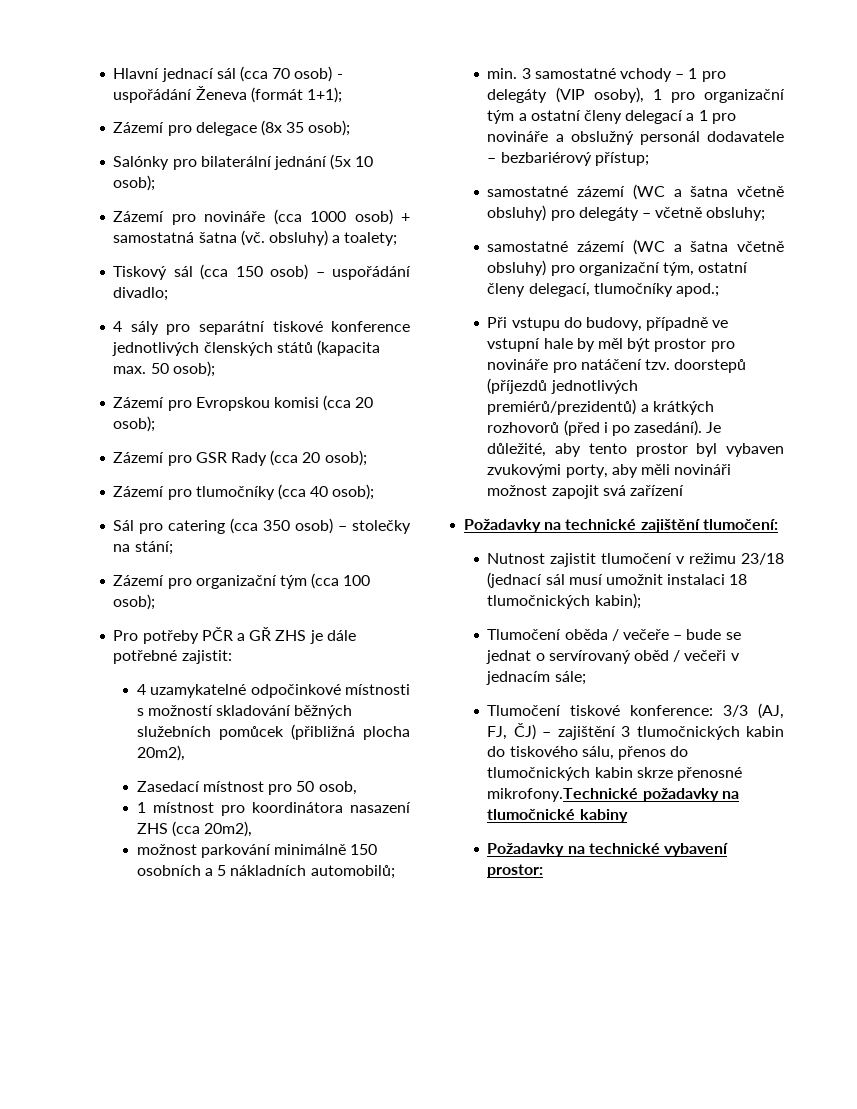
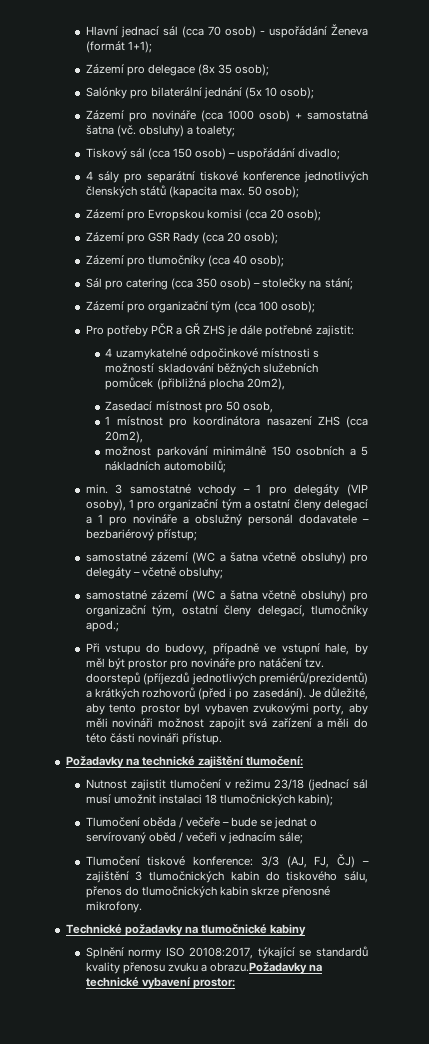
- Při vstupu do budovy, případně ve vstupní hale by měl být prostor pro novináře pro natáčení tzv. doorstepů (příjezdů jednotlivých premiérů/prezidentů) a krátkých rozhovorů (před i po zasedání).
+ Při vstupu do budovy, případně ve vstupní hale, by měl být prostor pro novináře pro natáčení tzv. doorstepů (příjezdů jednotlivých premiérů/prezidentů) a krátkých rozhovorů (před i po zasedání).
- Je důležité, aby tento prostor byl vybaven zvukovými porty, aby měli novináři možnost zapojit svá zařízení
+ Je důležité, aby tento prostor byl vybaven zvukovými porty, aby měli novináři možnost zapojit svá zařízení a měli do této části novináři přístup.
- Tlumočení tiskové konference: 3/3 (AJ, FJ, ČJ) – zajištění 3 tlumočnických kabin do tiskového sálu, přenos do tlumočnických kabin skrze přenosné mikrofony.Technické požadavky na tlumočnické kabiny
+ Tlumočení tiskové konference: 3/3 (AJ, FJ, ČJ) – zajištění 3 tlumočnických kabin do tiskového sálu, přenos do tlumočnických kabin skrze přenosné mikrofony.
+ Technické požadavky na tlumočnické kabiny
- Požadavky na technické vybavení prostor:
+ Splnění normy ISO 20108:2017, týkající se standardů kvality přenosu zvuku a obrazu.Požadavky na technické vybavení prostor:

